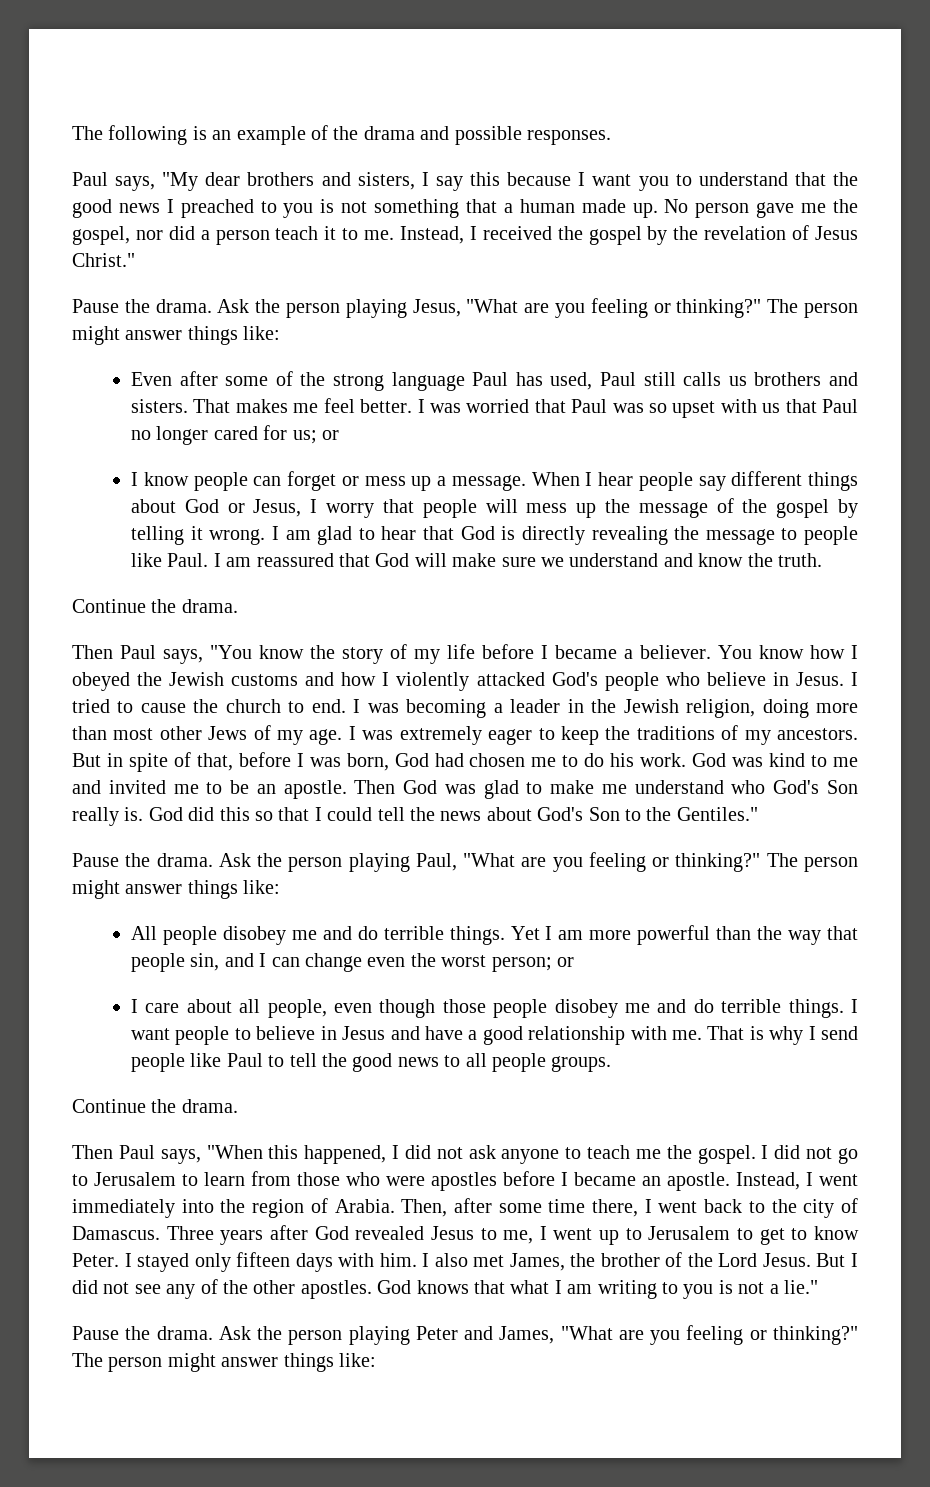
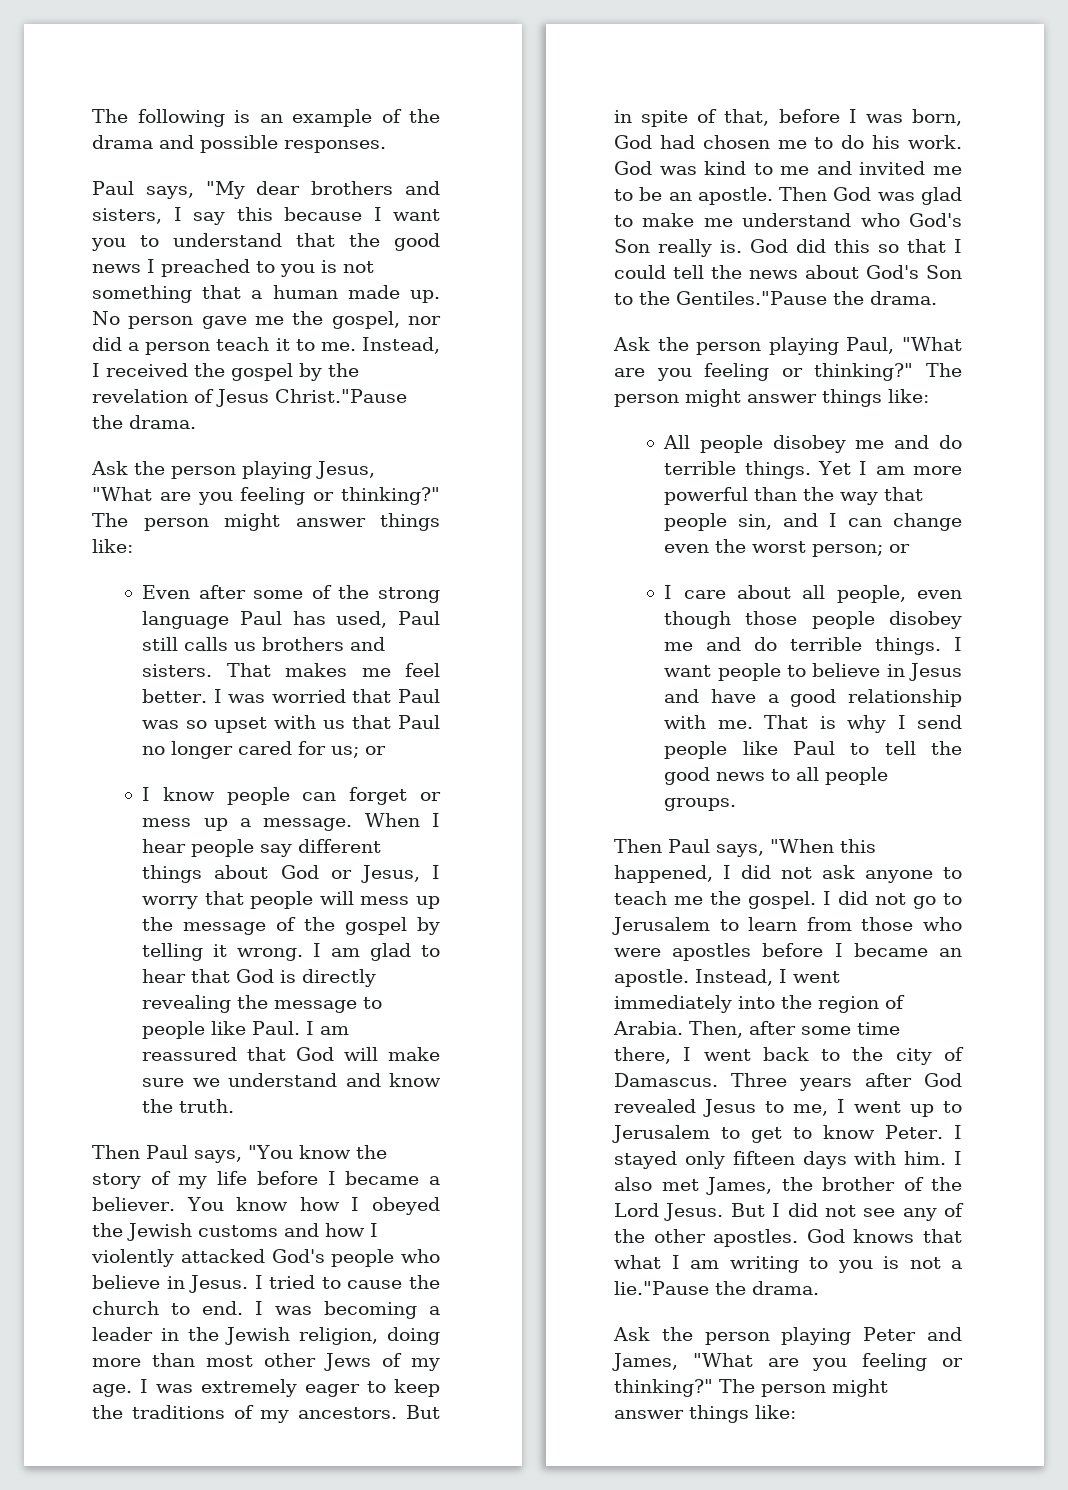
- Instead, I received the gospel by the revelation of Jesus Christ."
- Pause the drama. Ask the person playing Jesus, "What are you feeling or thinking?"
+ Instead, I received the gospel by the revelation of Jesus Christ."Pause the drama.
+ Ask the person playing Jesus, "What are you feeling or thinking?"
  I am reassured that God will make sure we understand and know the truth.
- Continue the drama.
- God did this so that I could tell the news about God's Son to the Gentiles."
- Pause the drama. Ask the person playing Paul, "What are you feeling or thinking?"
+ God did this so that I could tell the news about God's Son to the Gentiles."Pause the drama.
+ Ask the person playing Paul, "What are you feeling or thinking?"
  That is why I send people like Paul to tell the good news to all people groups.
- Continue the drama.
- God knows that what I am writing to you is not a lie."
- Pause the drama. Ask the person playing Peter and James, "What are you feeling or thinking?"
+ God knows that what I am writing to you is not a lie."Pause the drama.
+ Ask the person playing Peter and James, "What are you feeling or thinking?"

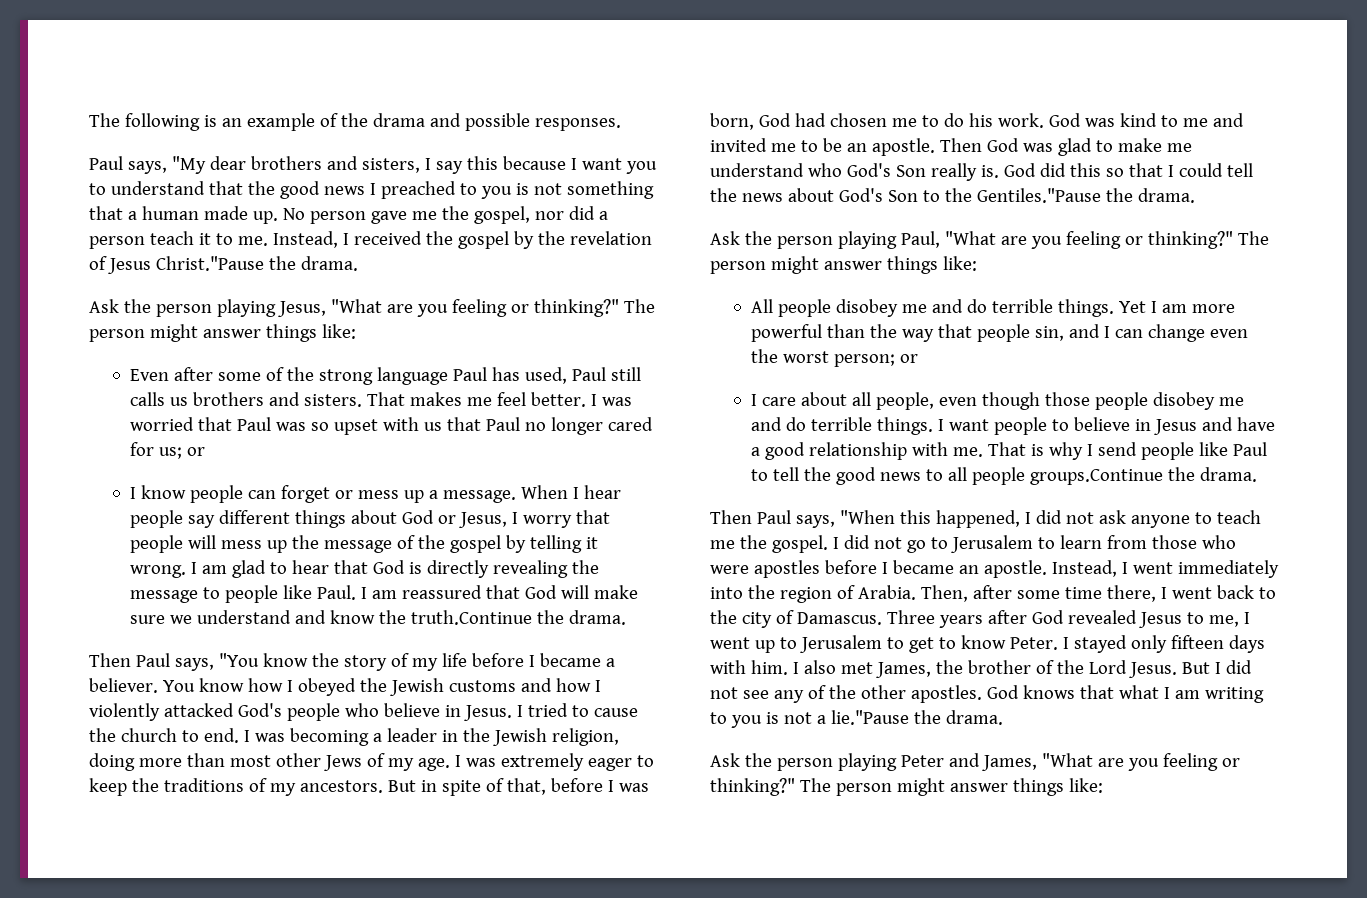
- I am reassured that God will make sure we understand and know the truth.
+ I am reassured that God will make sure we understand and know the truth.Continue the drama.
- That is why I send people like Paul to tell the good news to all people groups.
+ That is why I send people like Paul to tell the good news to all people groups.Continue the drama.

